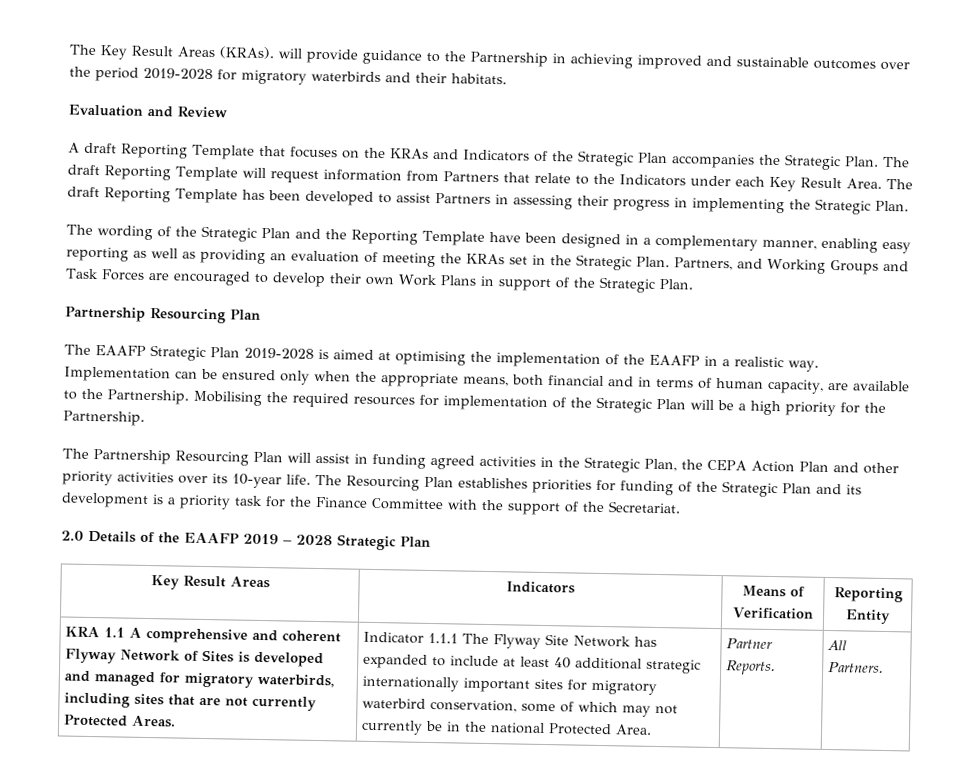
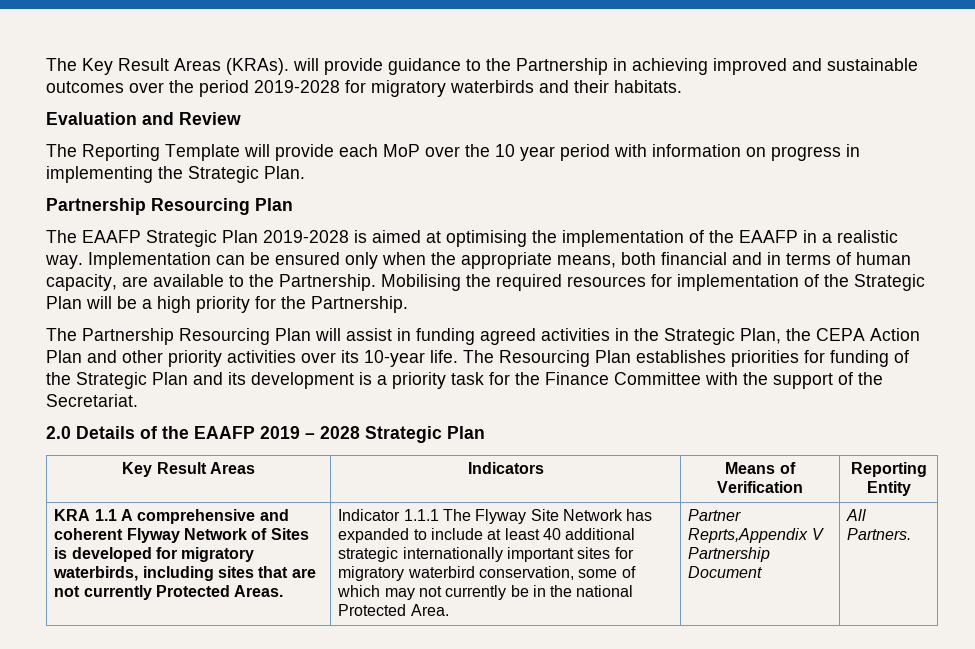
- A draft Reporting Template that focuses on the KRAs and Indicators of the Strategic Plan accompanies the Strategic Plan. The draft Reporting Template will request information from Partners that relate to the Indicators under each Key Result Area. The draft Reporting Template has been developed to assist Partners in assessing their progress in implementing the Strategic Plan.
+ The Reporting Template will provide each MoP over the 10 year period with information on progress in implementing the Strategic Plan.
- The wording of the Strategic Plan and the Reporting Template have been designed in a complementary manner, enabling easy reporting as well as providing an evaluation of meeting the KRAs set in the Strategic Plan. Partners, and Working Groups and Task Forces are encouraged to develop their own Work Plans in support of the Strategic Plan.
- KRA 1.1 A comprehensive and coherent Flyway Network of Sites is developed and managed for migratory waterbirds, including sites that are not currently Protected Areas.
+ KRA 1.1 A comprehensive and coherent Flyway Network of Sites is developed for migratory waterbirds, including sites that are not currently Protected Areas.
- Partner Reports.
+ Partner Reprts,Appendix V Partnership Document

